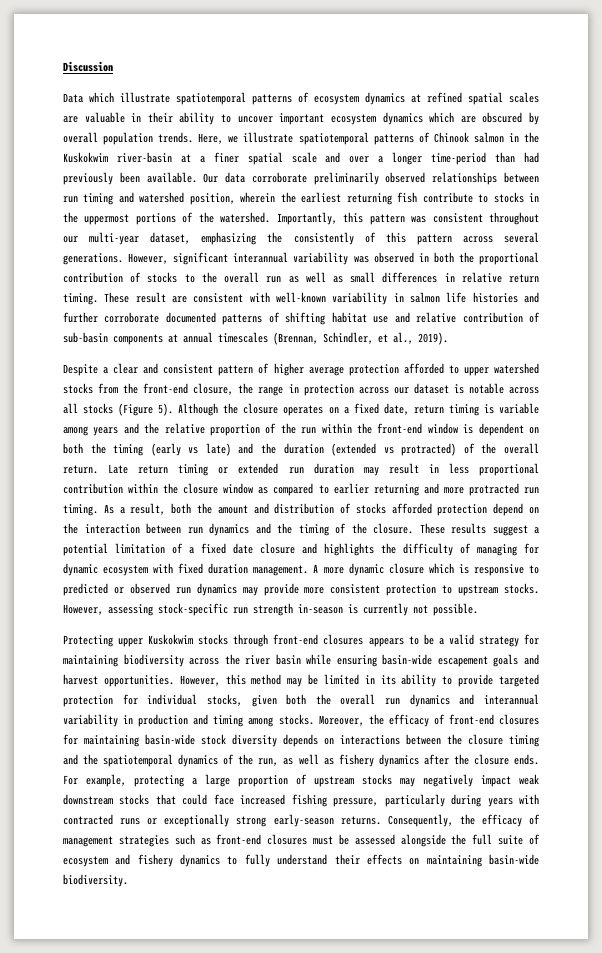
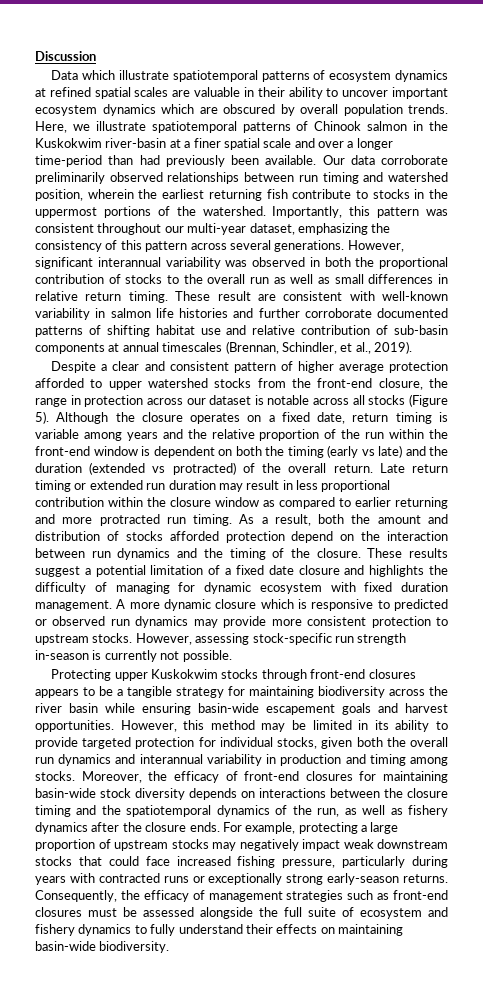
- Importantly, this pattern was consistent throughout our multi-year dataset, emphasizing the consistently of this pattern across several generations.
+ Importantly, this pattern was consistent throughout our multi-year dataset, emphasizing the consistency of this pattern across several generations.
- Protecting upper Kuskokwim stocks through front-end closures appears to be a valid strategy for maintaining biodiversity across the river basin while ensuring basin-wide escapement goals and harvest opportunities.
+ Protecting upper Kuskokwim stocks through front-end closures appears to be a tangible strategy for maintaining biodiversity across the river basin while ensuring basin-wide escapement goals and harvest opportunities.

